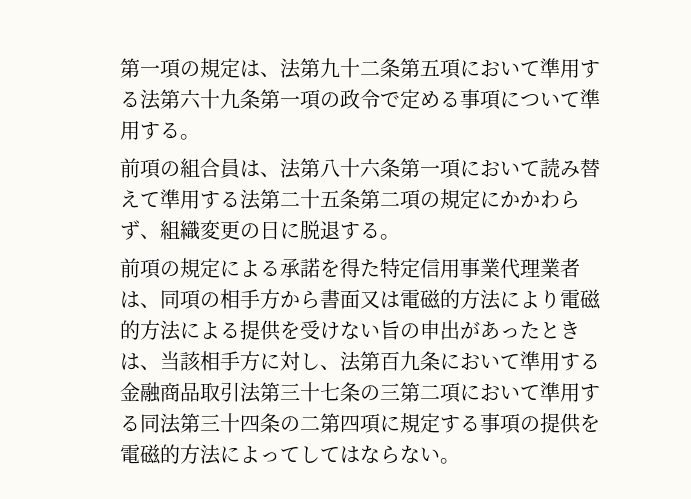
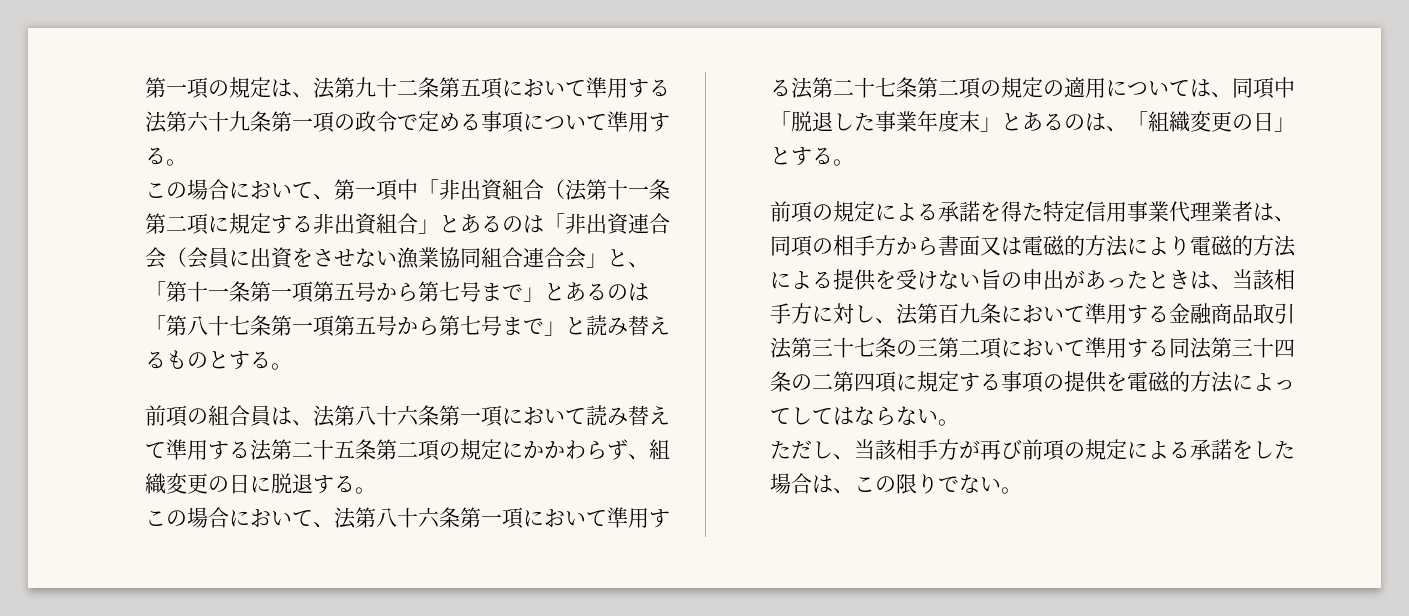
+ この場合において、第一項中「非出資組合（法第十一条第二項に規定する非出資組合」とあるのは「非出資連合会（会員に出資をさせない漁業協同組合連合会」と、「第十一条第一項第五号から第七号まで」とあるのは「第八十七条第一項第五号から第七号まで」と読み替えるものとする。
+ この場合において、法第八十六条第一項において準用する法第二十七条第二項の規定の適用については、同項中「脱退した事業年度末」とあるのは、「組織変更の日」とする。
+ ただし、当該相手方が再び前項の規定による承諾をした場合は、この限りでない。

